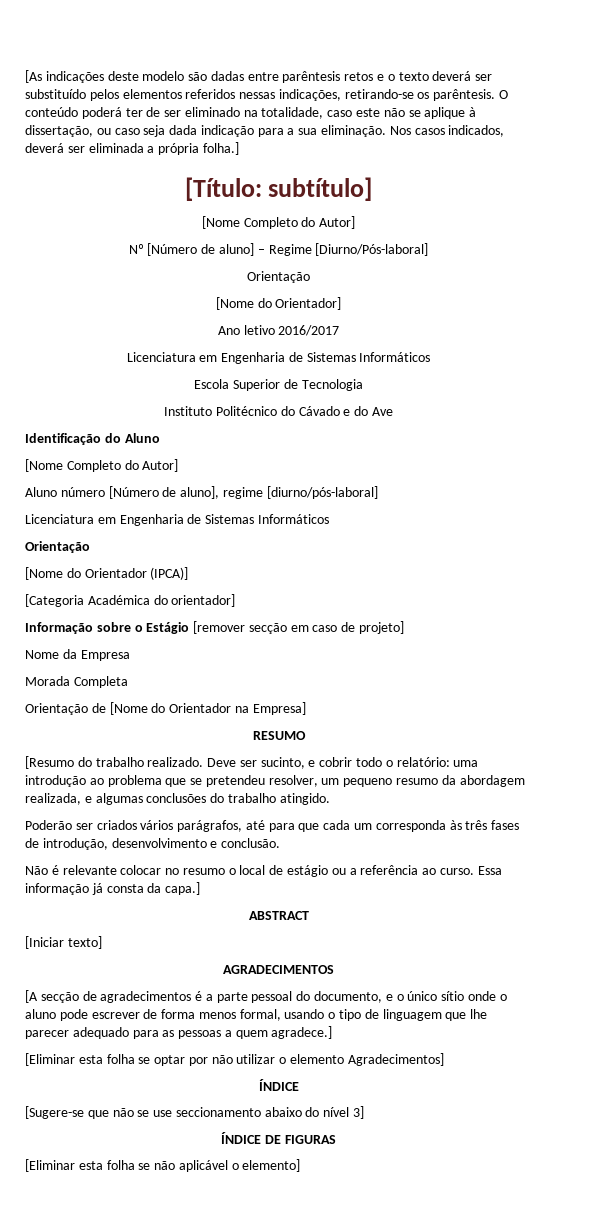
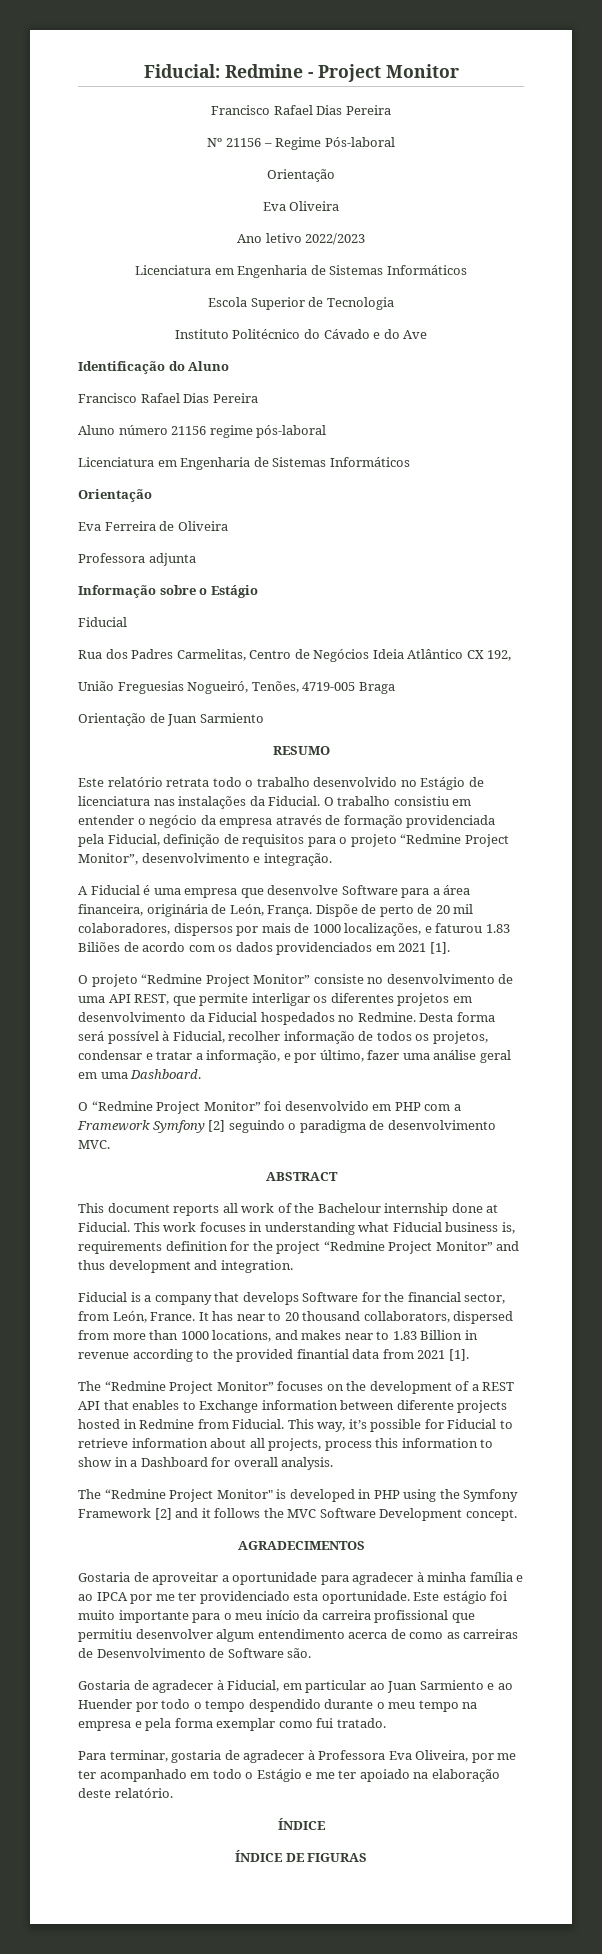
- [As indicações deste modelo são dadas entre parêntesis retos e o texto deverá ser substituído pelos elementos referidos nessas indicações, retirando-se os parêntesis. O conteúdo poderá ter de ser eliminado na totalidade, caso este não se aplique à dissertação, ou caso seja dada indicação para a sua eliminação. Nos casos indicados, deverá ser eliminada a própria folha.]
- [Título: subtítulo]
- [Nome Completo do Autor]
- Nº [Número de aluno] – Regime [Diurno/Pós-laboral]
+ Fiducial: Redmine - Project Monitor
+ Francisco Rafael Dias Pereira
+ Nº 21156 – Regime Pós-laboral
  Orientação
- [Nome do Orientador]
+ Eva Oliveira
- Ano letivo 2016/2017
+ Ano letivo 2022/2023
  Identificação do Aluno
- [Nome Completo do Autor]
- Aluno número [Número de aluno], regime [diurno/pós-laboral]
+ Francisco Rafael Dias Pereira
+ Aluno número 21156 regime pós-laboral
- [Nome do Orientador (IPCA)]
- [Categoria Académica do orientador]
- Informação sobre o Estágio [remover secção em caso de projeto]
- Nome da Empresa
- Morada Completa
- Orientação de [Nome do Orientador na Empresa]
+ Eva Ferreira de Oliveira
+ Professora adjunta
+ Informação sobre o Estágio
+ Fiducial
+ Rua dos Padres Carmelitas, Centro de Negócios Ideia Atlântico CX 192,
+ União Freguesias Nogueiró, Tenões, 4719-005 Braga
+ Orientação de Juan Sarmiento
  RESUMO
- [Resumo do trabalho realizado. Deve ser sucinto, e cobrir todo o relatório: uma introdução ao problema que se pretendeu resolver, um pequeno resumo da abordagem realizada, e algumas conclusões do trabalho atingido.
- Poderão ser criados vários parágrafos, até para que cada um corresponda às três fases de introdução, desenvolvimento e conclusão.
- Não é relevante colocar no resumo o local de estágio ou a referência ao curso. Essa informação já consta da capa.]
+ Este relatório retrata todo o trabalho desenvolvido no Estágio de licenciatura nas instalações da Fiducial. O trabalho consistiu em entender o negócio da empresa através de formação providenciada pela Fiducial, definição de requisitos para o projeto “Redmine Project Monitor”, desenvolvimento e integração.
+ A Fiducial é uma empresa que desenvolve Software para a área financeira, originária de León, França. Dispõe de perto de 20 mil colaboradores, dispersos por mais de 1000 localizações, e faturou 1.83 Biliões de acordo com os dados providenciados em 2021 [1].
+ O projeto “Redmine Project Monitor” consiste no desenvolvimento de uma API REST, que permite interligar os diferentes projetos em desenvolvimento da Fiducial hospedados no Redmine. Desta forma será possível à Fiducial, recolher informação de todos os projetos, condensar e tratar a informação, e por último, fazer uma análise geral em uma Dashboard.
+ O “Redmine Project Monitor” foi desenvolvido em PHP com a Framework Symfony [2] seguindo o paradigma de desenvolvimento MVC.
  ABSTRACT
- [Iniciar texto]
+ This document reports all work of the Bachelour internship done at Fiducial. This work focuses in understanding what Fiducial business is, requirements definition for the project “Redmine Project Monitor” and thus development and integration.
+ Fiducial is a company that develops Software for the financial sector, from León, France. It has near to 20 thousand collaborators, dispersed from more than 1000 locations, and makes near to 1.83 Billion in revenue according to the provided finantial data from 2021 [1].
+ The “Redmine Project Monitor” focuses on the development of a REST API that enables to Exchange information between diferente projects hosted in Redmine from Fiducial. This way, it’s possible for Fiducial to retrieve information about all projects, process this information to show in a Dashboard for overall analysis.
+ The “Redmine Project Monitor" is developed in PHP using the Symfony Framework [2] and it follows the MVC Software Development concept.
  AGRADECIMENTOS
- [A secção de agradecimentos é a parte pessoal do documento, e o único sítio onde o aluno pode escrever de forma menos formal, usando o tipo de linguagem que lhe parecer adequado para as pessoas a quem agradece.]
- [Eliminar esta folha se optar por não utilizar o elemento Agradecimentos]
+ Gostaria de aproveitar a oportunidade para agradecer à minha família e ao IPCA por me ter providenciado esta oportunidade. Este estágio foi muito importante para o meu início da carreira profissional que permitiu desenvolver algum entendimento acerca de como as carreiras de Desenvolvimento de Software são.
+ Gostaria de agradecer à Fiducial, em particular ao Juan Sarmiento e ao Huender por todo o tempo despendido durante o meu tempo na empresa e pela forma exemplar como fui tratado.
+ Para terminar, gostaria de agradecer à Professora Eva Oliveira, por me ter acompanhado em todo o Estágio e me ter apoiado na elaboração deste relatório.
  ÍNDICE
- [Sugere-se que não se use seccionamento abaixo do nível 3]
  ÍNDICE DE FIGURAS
- [Eliminar esta folha se não aplicável o elemento]

